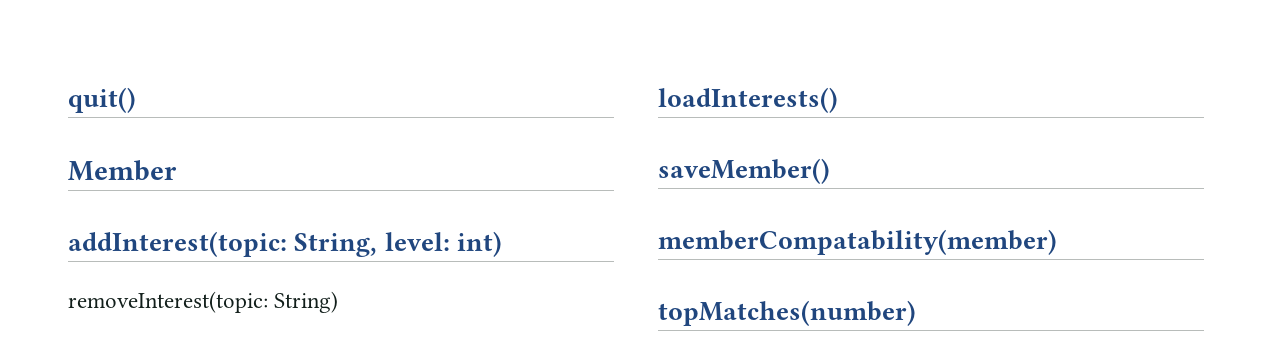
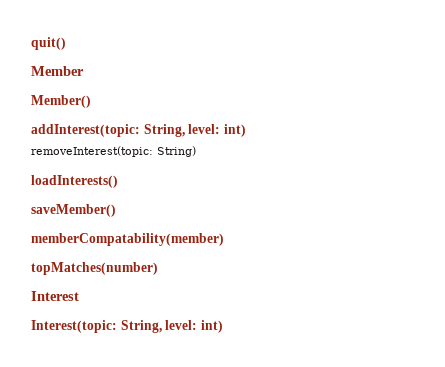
+ Member()
+ Interest
+ Interest(topic: String, level: int)

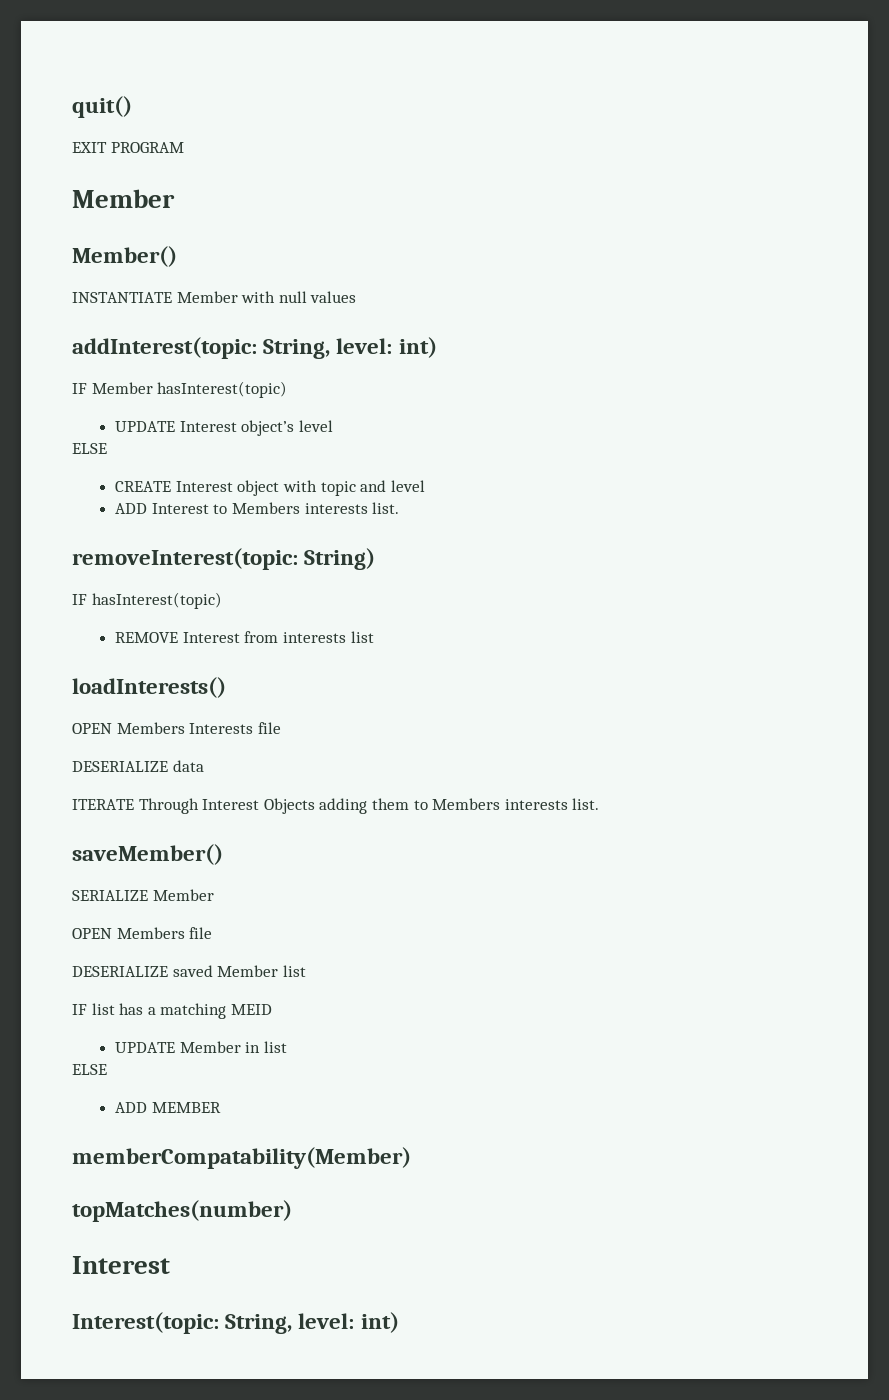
+ EXIT PROGRAM
+ INSTANTIATE Member with null values
+ IF Member hasInterest(topic)
+ UPDATE Interest object’s level
+ ELSE
+ CREATE Interest object with topic and level
+ ADD Interest to Members interests list.
  removeInterest(topic: String)
+ IF hasInterest(topic)
+ REMOVE Interest from interests list
  loadInterests()
+ OPEN Members Interests file
+ DESERIALIZE data
+ ITERATE Through Interest Objects adding them to Members interests list.
  saveMember()
- memberCompatability(member)
+ SERIALIZE Member
+ OPEN Members file
+ DESERIALIZE saved Member list
+ IF list has a matching MEID
+ UPDATE Member in list
+ ELSE
+ ADD MEMBER
+ memberCompatability(Member)

